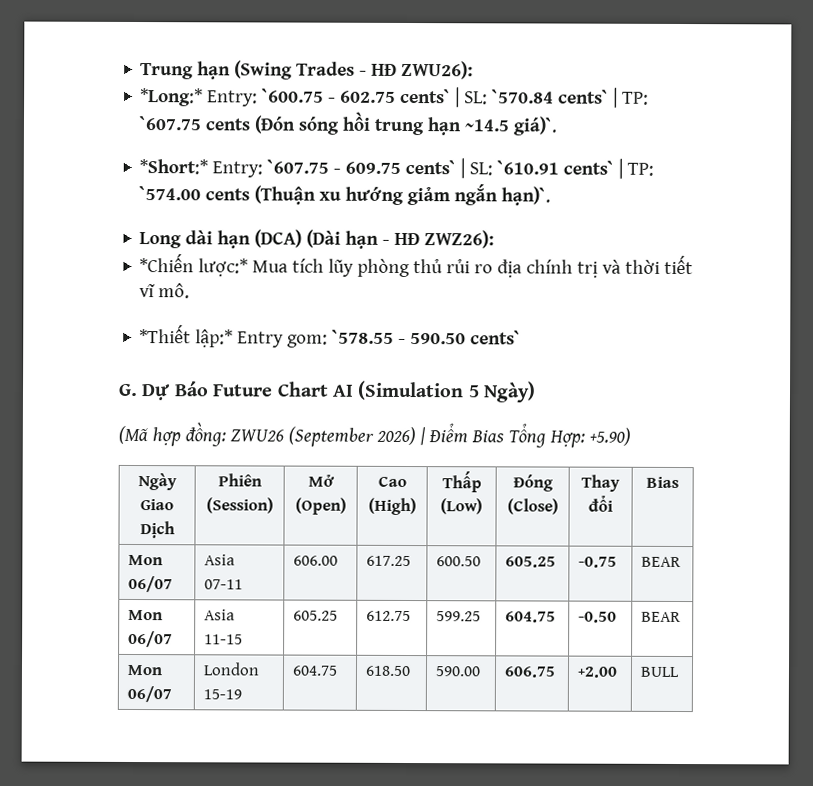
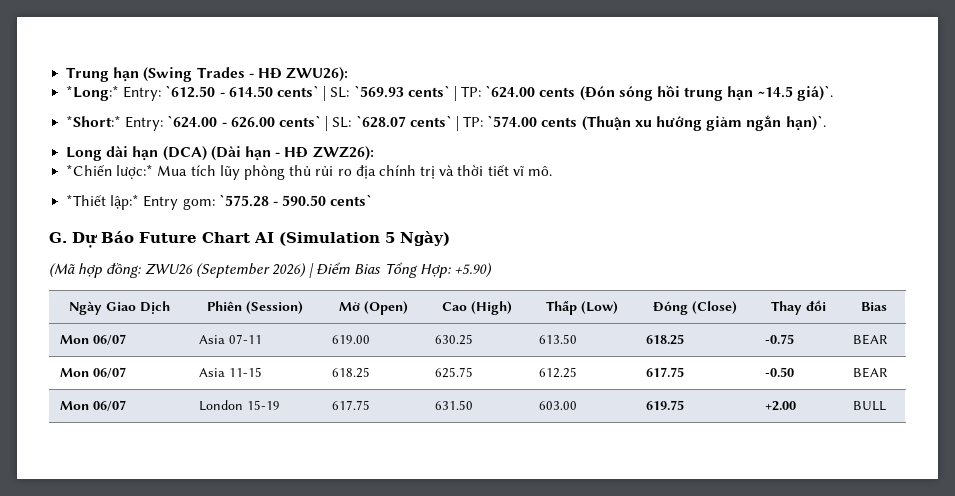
- *Long:* Entry: `600.75 - 602.75 cents` | SL: `570.84 cents` | TP: `607.75 cents (Đón sóng hồi trung hạn ~14.5 giá)`.
+ *Long:* Entry: `612.50 - 614.50 cents` | SL: `569.93 cents` | TP: `624.00 cents (Đón sóng hồi trung hạn ~14.5 giá)`.
- *Short:* Entry: `607.75 - 609.75 cents` | SL: `610.91 cents` | TP: `574.00 cents (Thuận xu hướng giảm ngắn hạn)`.
+ *Short:* Entry: `624.00 - 626.00 cents` | SL: `628.07 cents` | TP: `574.00 cents (Thuận xu hướng giảm ngắn hạn)`.
- *Thiết lập:* Entry gom: `578.55 - 590.50 cents`
+ *Thiết lập:* Entry gom: `575.28 - 590.50 cents`
- Mon 06/07 | Asia 07-11 | 606.00 | 617.25 | 600.50 | 605.25 | -0.75 | BEAR
+ Mon 06/07 | Asia 07-11 | 619.00 | 630.25 | 613.50 | 618.25 | -0.75 | BEAR
- Mon 06/07 | Asia 11-15 | 605.25 | 612.75 | 599.25 | 604.75 | -0.50 | BEAR
+ Mon 06/07 | Asia 11-15 | 618.25 | 625.75 | 612.25 | 617.75 | -0.50 | BEAR
- Mon 06/07 | London 15-19 | 604.75 | 618.50 | 590.00 | 606.75 | +2.00 | BULL
+ Mon 06/07 | London 15-19 | 617.75 | 631.50 | 603.00 | 619.75 | +2.00 | BULL

